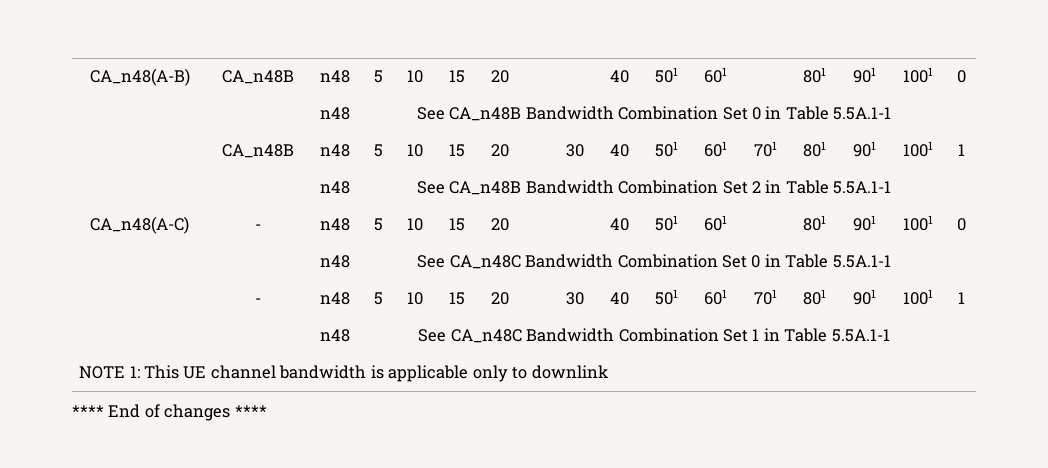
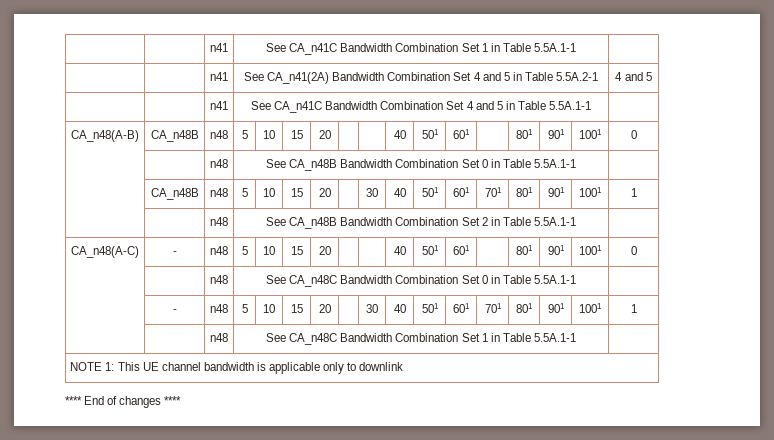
+ | | n41 | See CA_n41C Bandwidth Combination Set 1 in Table 5.5A.1-1 |
+ | | n41 | See CA_n41(2A) Bandwidth Combination Set 4 and 5 in Table 5.5A.2-1 | 4 and 5
+ | | n41 | See CA_n41C Bandwidth Combination Set 4 and 5 in Table 5.5A.1-1 |

